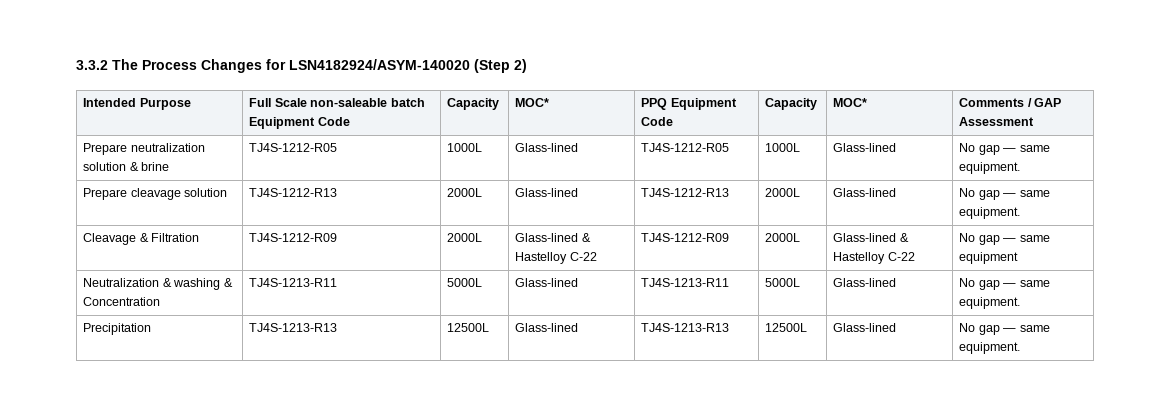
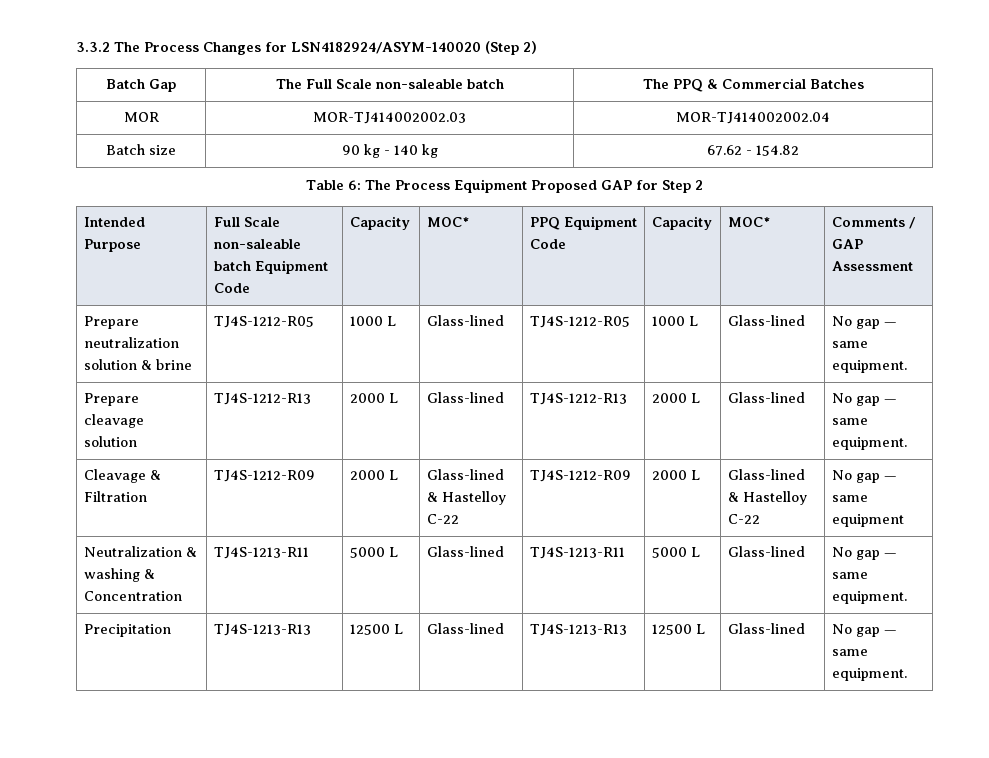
+ Batch Gap | The Full Scale non-saleable batch | The PPQ & Commercial Batches
+ MOR | MOR-TJ414002002.03 | MOR-TJ414002002.04
+ Batch size | 90 kg - 140 kg | 67.62 - 154.82
+ Table 6: The Process Equipment Proposed GAP for Step 2
- Prepare neutralization solution & brine | TJ4S-1212-R05 | 1000L | Glass-lined | TJ4S-1212-R05 | 1000L | Glass-lined | No gap — same equipment.
+ Prepare neutralization solution & brine | TJ4S-1212-R05 | 1000 L | Glass-lined | TJ4S-1212-R05 | 1000 L | Glass-lined | No gap — same equipment.
- Prepare cleavage solution | TJ4S-1212-R13 | 2000L | Glass-lined | TJ4S-1212-R13 | 2000L | Glass-lined | No gap — same equipment.
+ Prepare cleavage solution | TJ4S-1212-R13 | 2000 L | Glass-lined | TJ4S-1212-R13 | 2000 L | Glass-lined | No gap — same equipment.
- Cleavage & Filtration | TJ4S-1212-R09 | 2000L | Glass-lined & Hastelloy C-22 | TJ4S-1212-R09 | 2000L | Glass-lined & Hastelloy C-22 | No gap — same equipment
+ Cleavage & Filtration | TJ4S-1212-R09 | 2000 L | Glass-lined & Hastelloy C-22 | TJ4S-1212-R09 | 2000 L | Glass-lined & Hastelloy C-22 | No gap — same equipment
- Neutralization & washing & Concentration | TJ4S-1213-R11 | 5000L | Glass-lined | TJ4S-1213-R11 | 5000L | Glass-lined | No gap — same equipment.
+ Neutralization & washing & Concentration | TJ4S-1213-R11 | 5000 L | Glass-lined | TJ4S-1213-R11 | 5000 L | Glass-lined | No gap — same equipment.
- Precipitation | TJ4S-1213-R13 | 12500L | Glass-lined | TJ4S-1213-R13 | 12500L | Glass-lined | No gap — same equipment.
+ Precipitation | TJ4S-1213-R13 | 12500 L | Glass-lined | TJ4S-1213-R13 | 12500 L | Glass-lined | No gap — same equipment.

